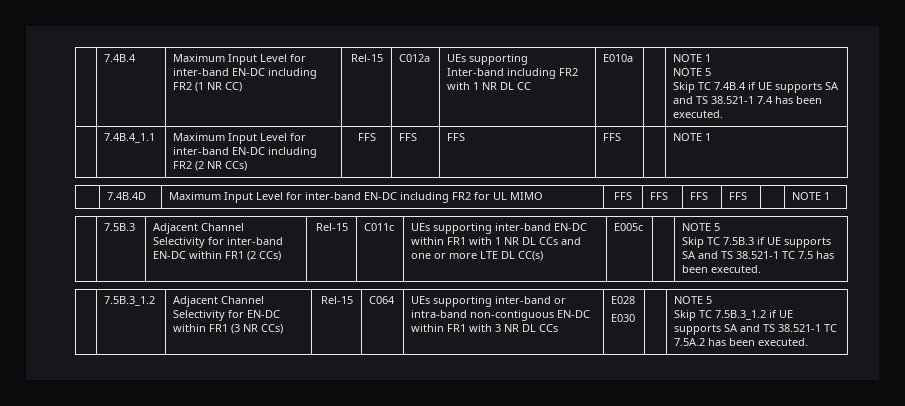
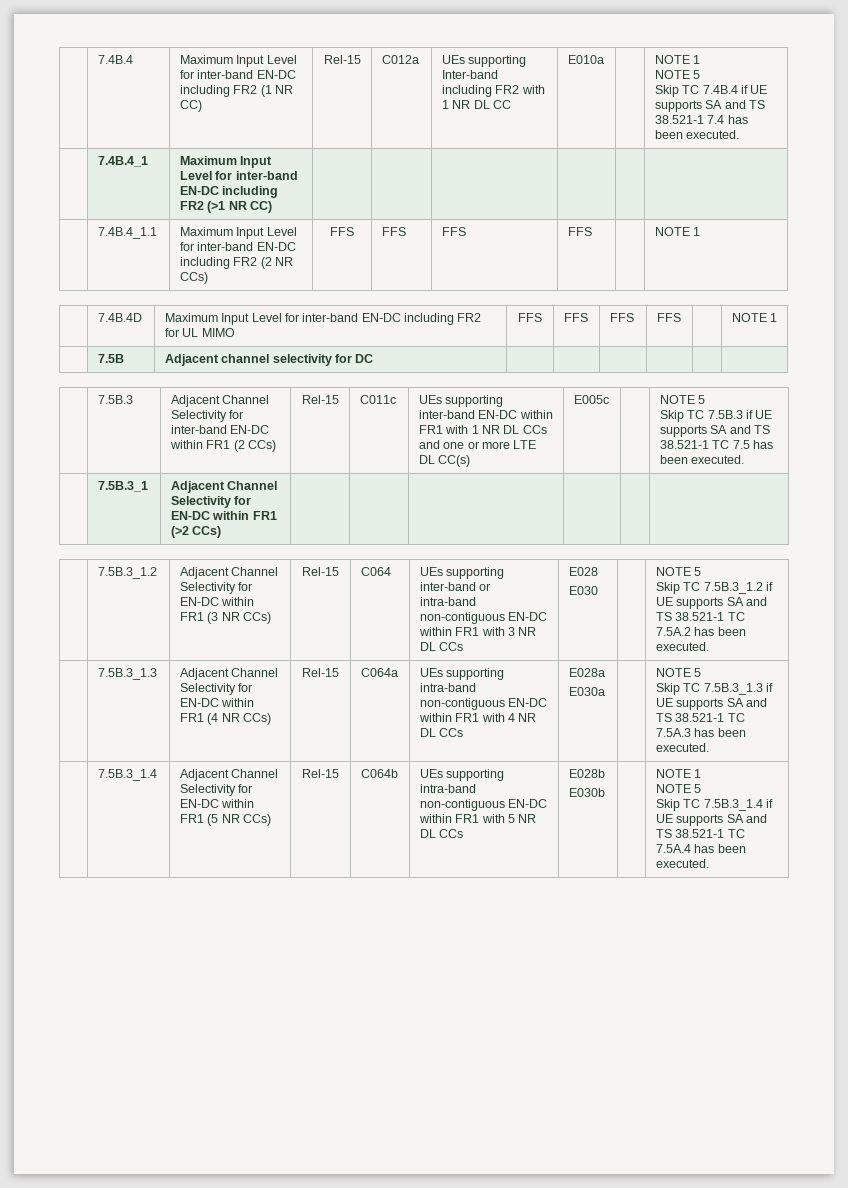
+ | 7.4B.4_1 | Maximum Input Level for inter-band EN-DC including FR2 (>1 NR CC) | | | | | |
+ | 7.5B | Adjacent channel selectivity for DC | | | | | |
+ | 7.5B.3_1 | Adjacent Channel Selectivity for EN-DC within FR1 (>2 CCs) | | | | | |
+ 7.5B.3_1.3 | Adjacent Channel Selectivity for EN-DC within FR1 (4 NR CCs) | Rel-15 | C064a | UEs supporting intra-band non-contiguous EN-DC within FR1 with 4 NR DL CCs | E028a
+ E030a | | NOTE 5
+ Skip TC 7.5B.3_1.3 if UE supports SA and TS 38.521-1 TC 7.5A.3 has been executed.
+ | 7.5B.3_1.4 | Adjacent Channel Selectivity for EN-DC within FR1 (5 NR CCs) | Rel-15 | C064b | UEs supporting intra-band non-contiguous EN-DC within FR1 with 5 NR DL CCs | E028b
+ E030b | | NOTE 1
+ NOTE 5
+ Skip TC 7.5B.3_1.4 if UE supports SA and TS 38.521-1 TC 7.5A.4 has been executed.

